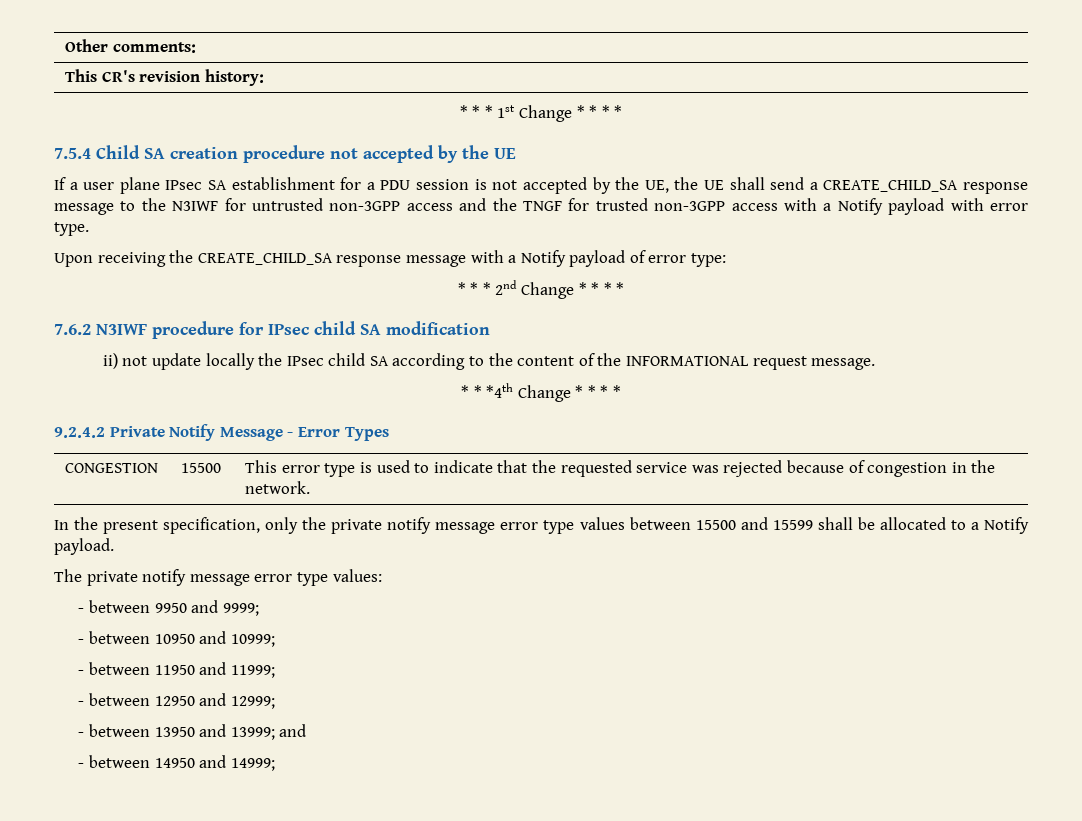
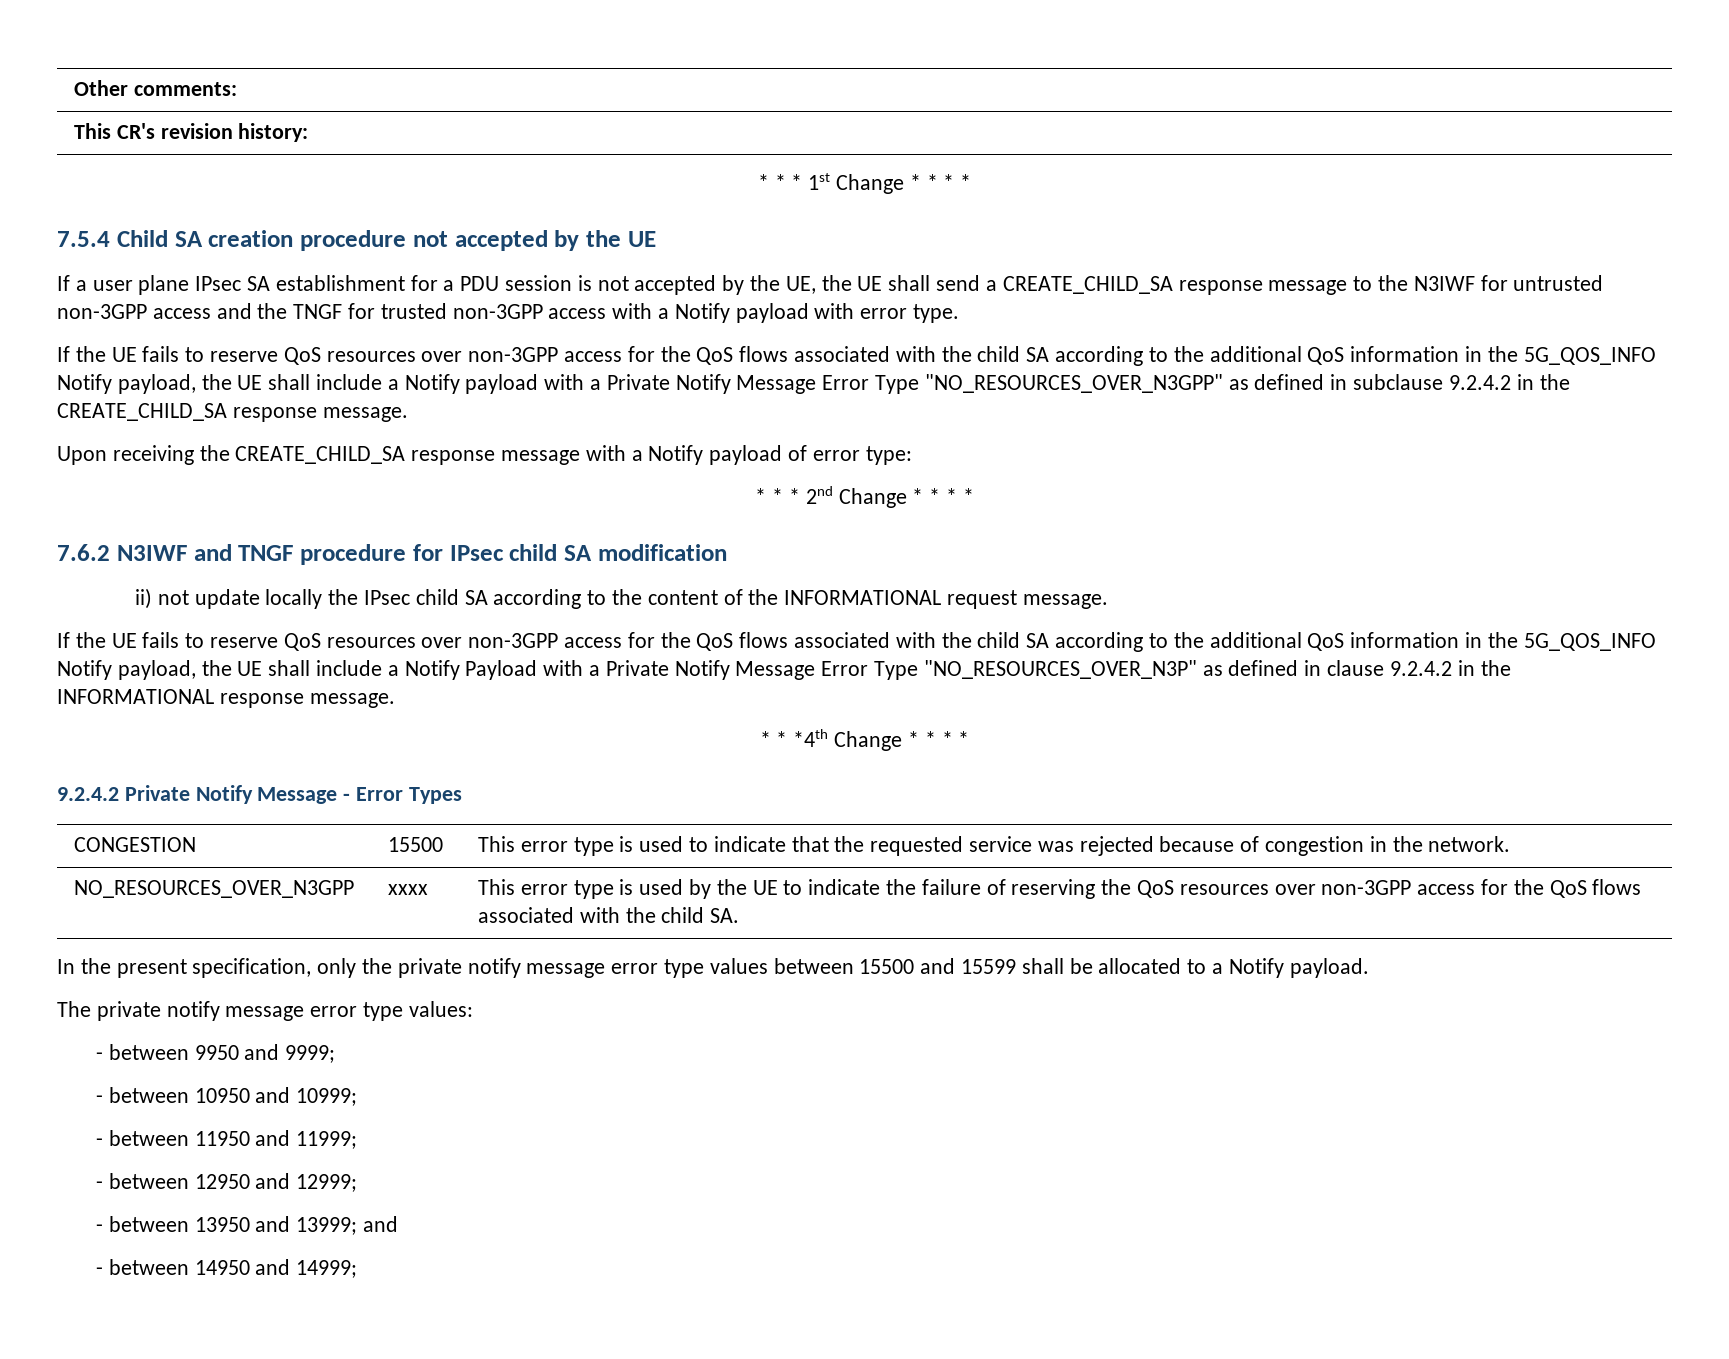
+ If the UE fails to reserve QoS resources over non-3GPP access for the QoS flows associated with the child SA according to the additional QoS information in the 5G_QOS_INFO Notify payload, the UE shall include a Notify payload with a Private Notify Message Error Type "NO_RESOURCES_OVER_N3GPP" as defined in subclause 9.2.4.2 in the CREATE_CHILD_SA response message.
- 7.6.2 N3IWF procedure for IPsec child SA modification
+ 7.6.2 N3IWF and TNGF procedure for IPsec child SA modification
+ If the UE fails to reserve QoS resources over non-3GPP access for the QoS flows associated with the child SA according to the additional QoS information in the 5G_QOS_INFO Notify payload, the UE shall include a Notify Payload with a Private Notify Message Error Type "NO_RESOURCES_OVER_N3P" as defined in clause 9.2.4.2 in the INFORMATIONAL response message.
+ NO_RESOURCES_OVER_N3GPP | xxxx | This error type is used by the UE to indicate the failure of reserving the QoS resources over non-3GPP access for the QoS flows associated with the child SA.

